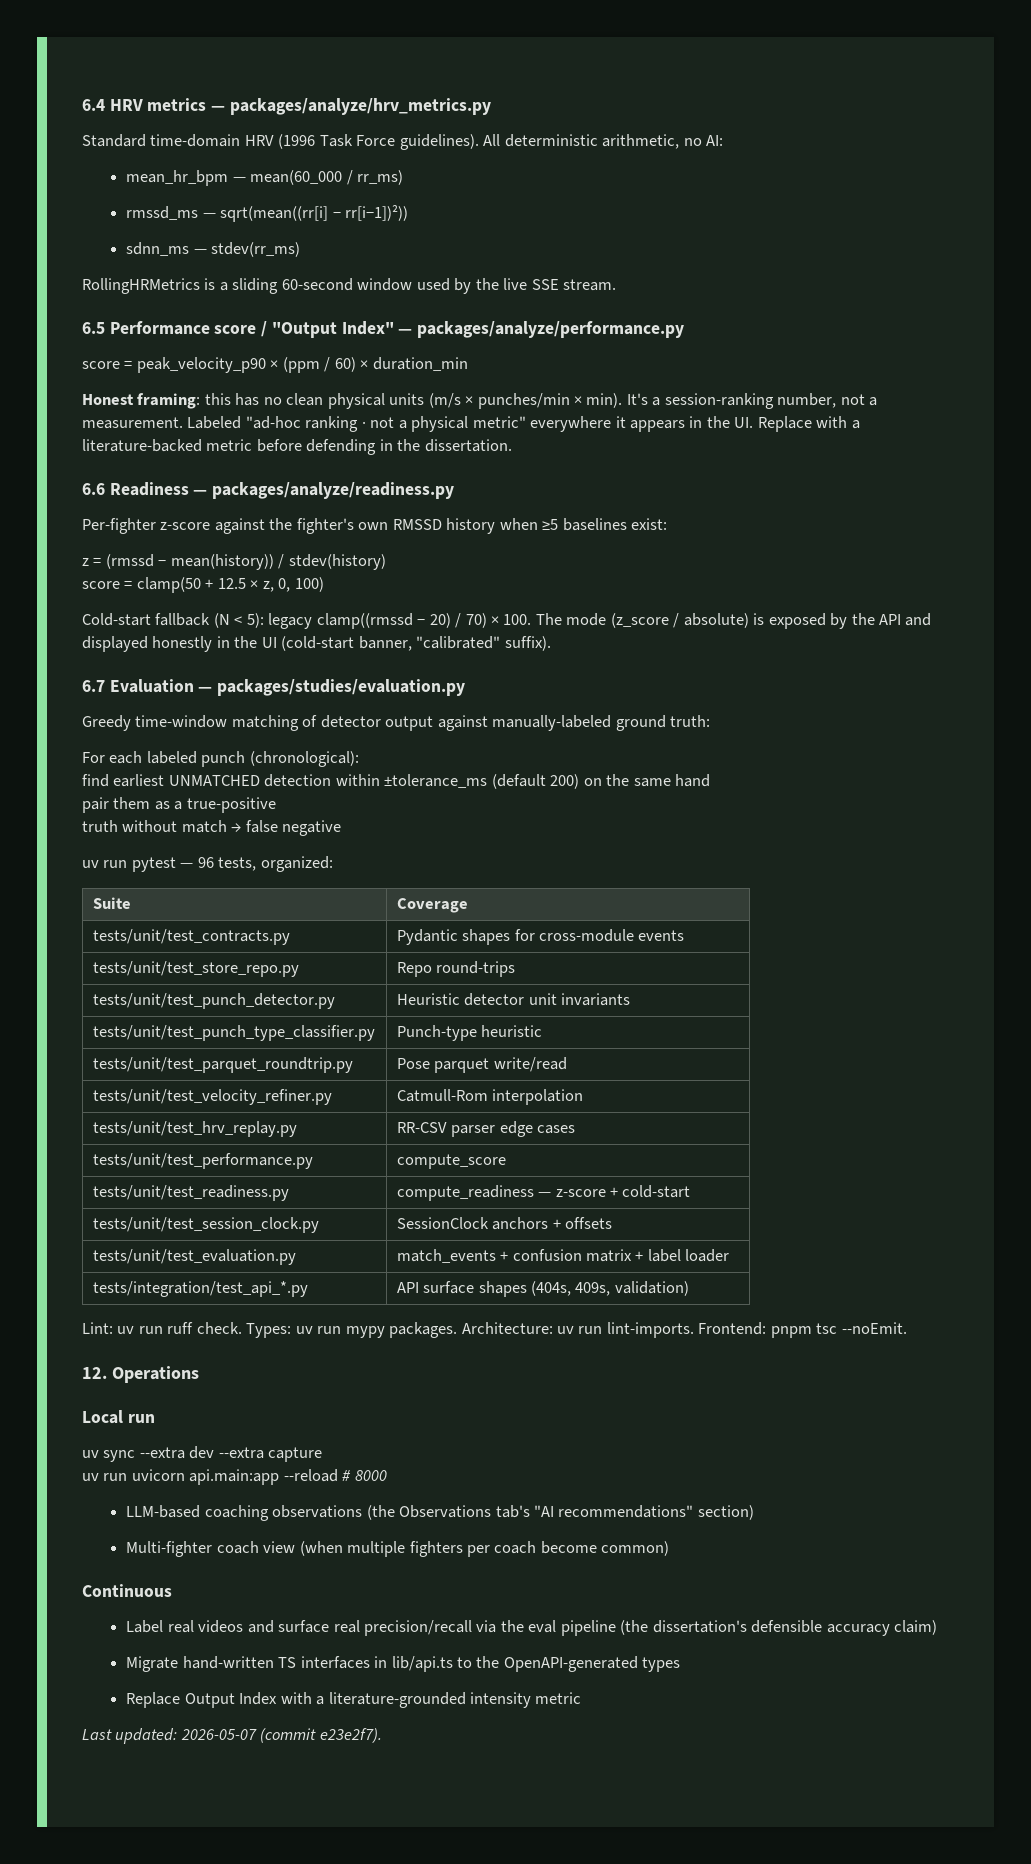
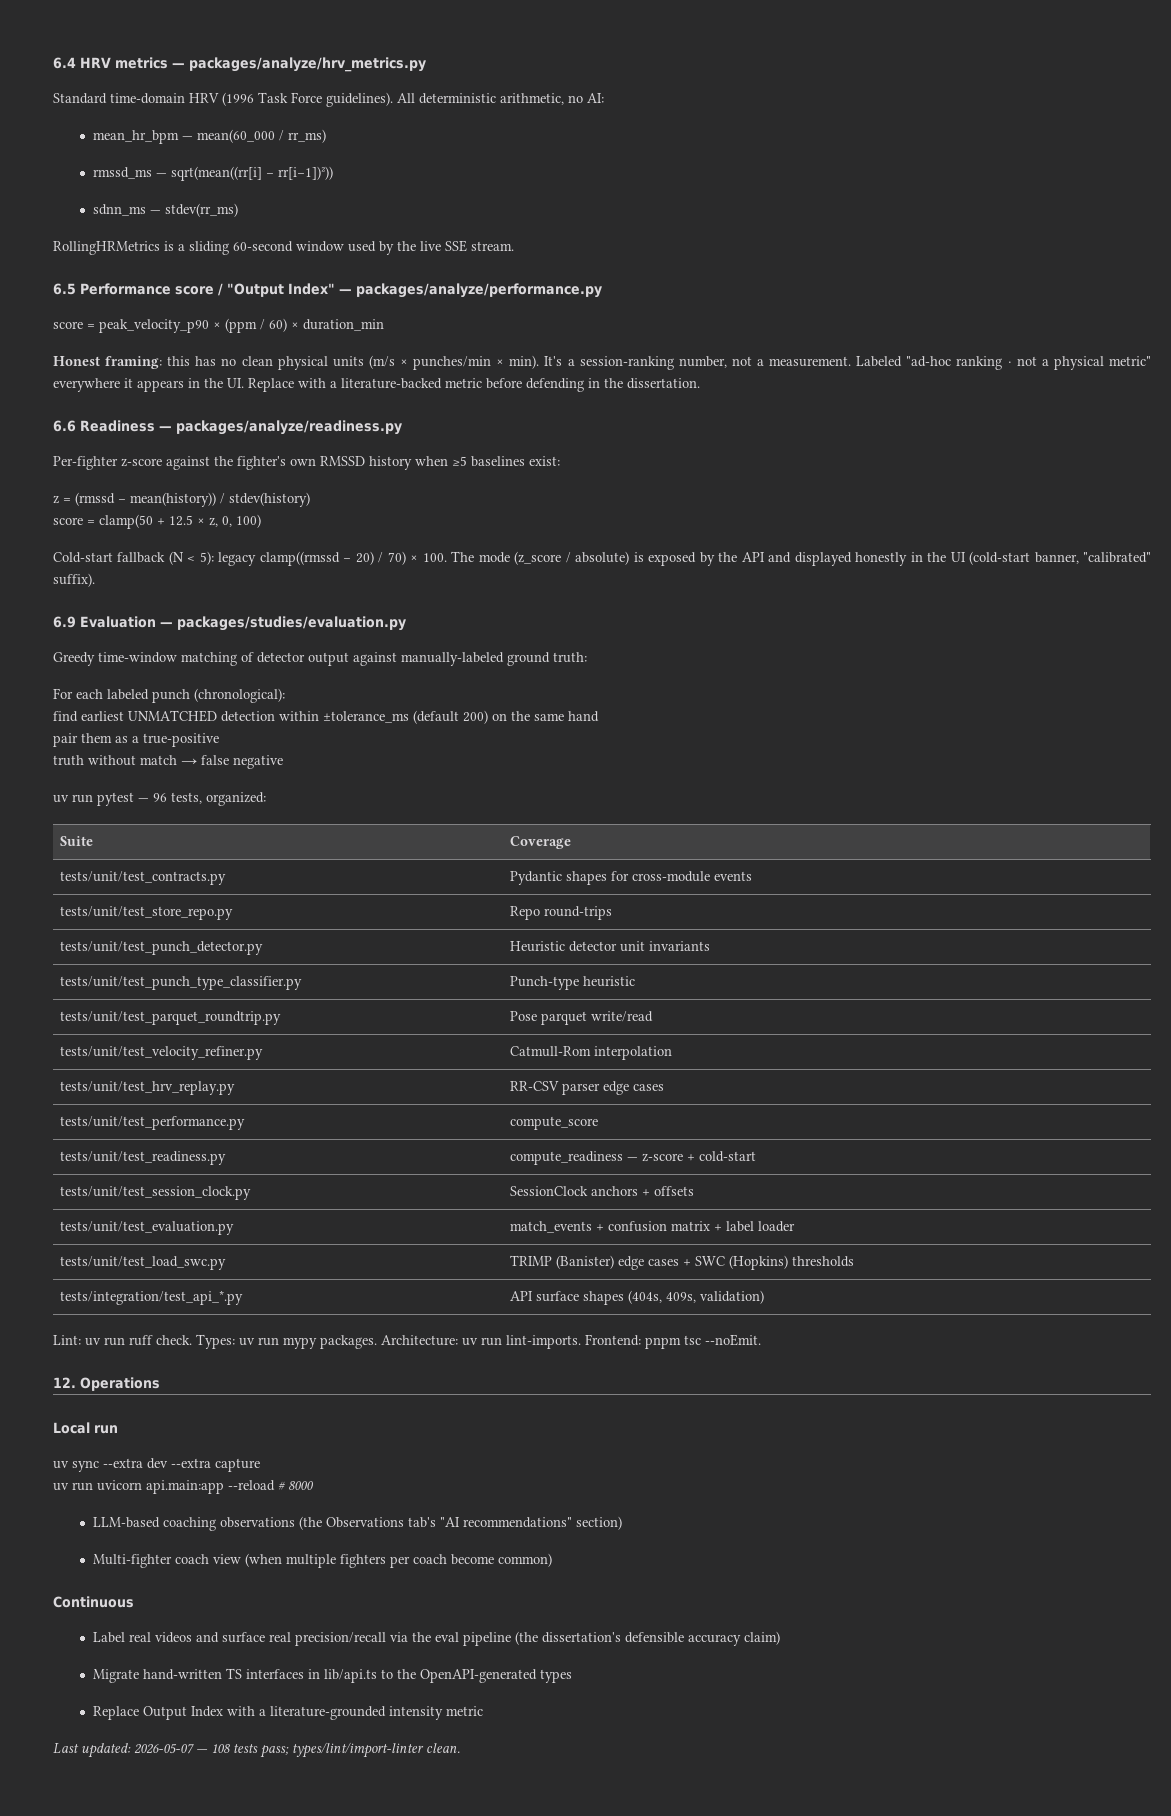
- 6.7 Evaluation — packages/studies/evaluation.py
+ 6.9 Evaluation — packages/studies/evaluation.py
+ tests/unit/test_load_swc.py | TRIMP (Banister) edge cases + SWC (Hopkins) thresholds
- Last updated: 2026-05-07 (commit e23e2f7).
+ Last updated: 2026-05-07 — 108 tests pass; types/lint/import-linter clean.

